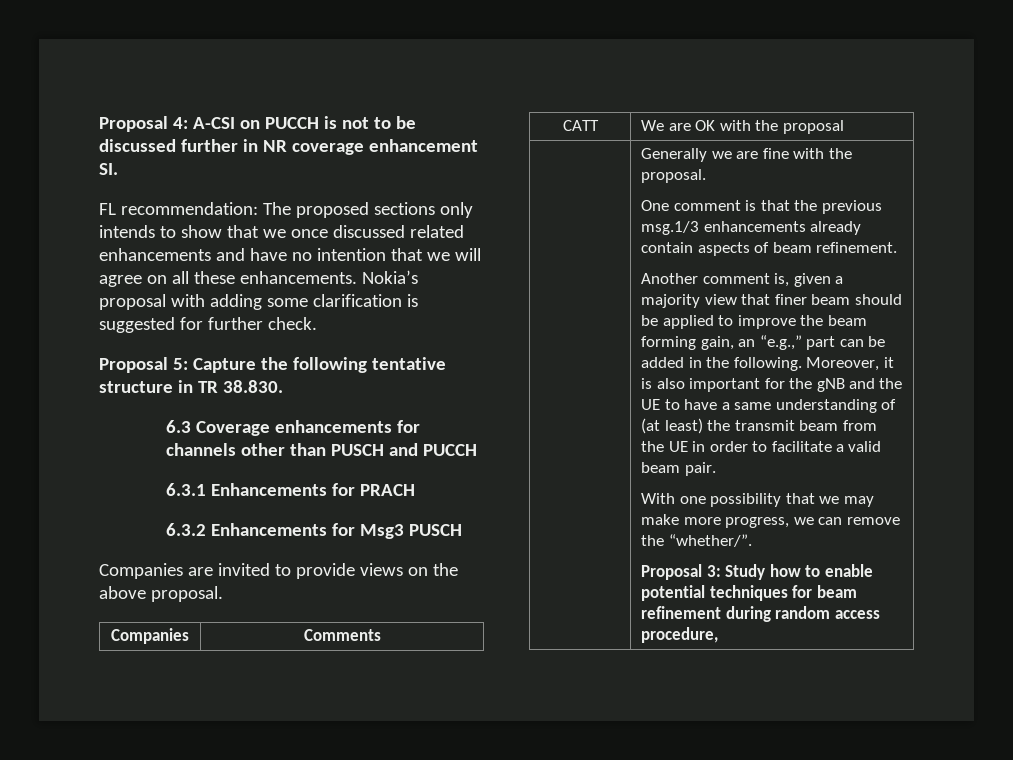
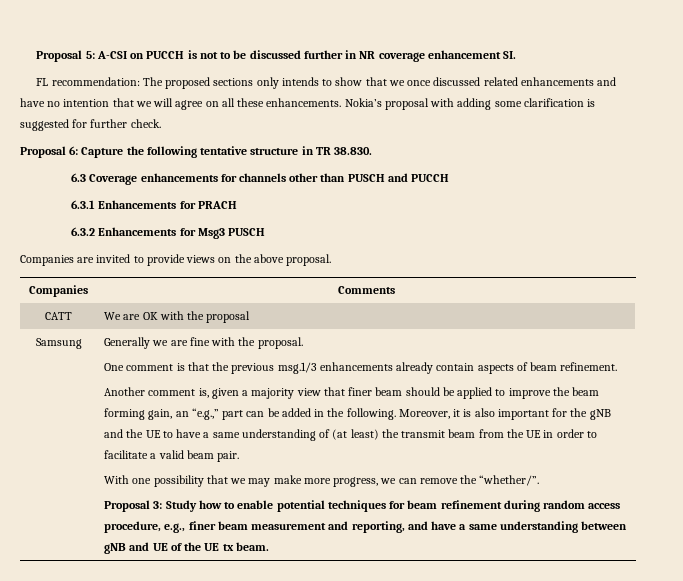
- Proposal 4: A-CSI on PUCCH is not to be discussed further in NR coverage enhancement SI.
+ Proposal 5: A-CSI on PUCCH is not to be discussed further in NR coverage enhancement SI.
- Proposal 5: Capture the following tentative structure in TR 38.830.
+ Proposal 6: Capture the following tentative structure in TR 38.830.
+ Samsung
- Proposal 3: Study how to enable potential techniques for beam refinement during random access procedure,
+ Proposal 3: Study how to enable potential techniques for beam refinement during random access procedure, e.g., finer beam measurement and reporting, and have a same understanding between gNB and UE of the UE tx beam.

